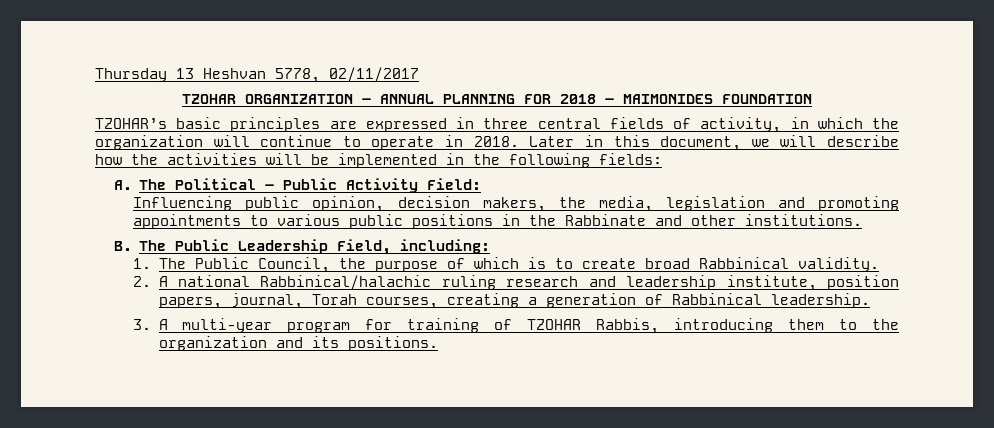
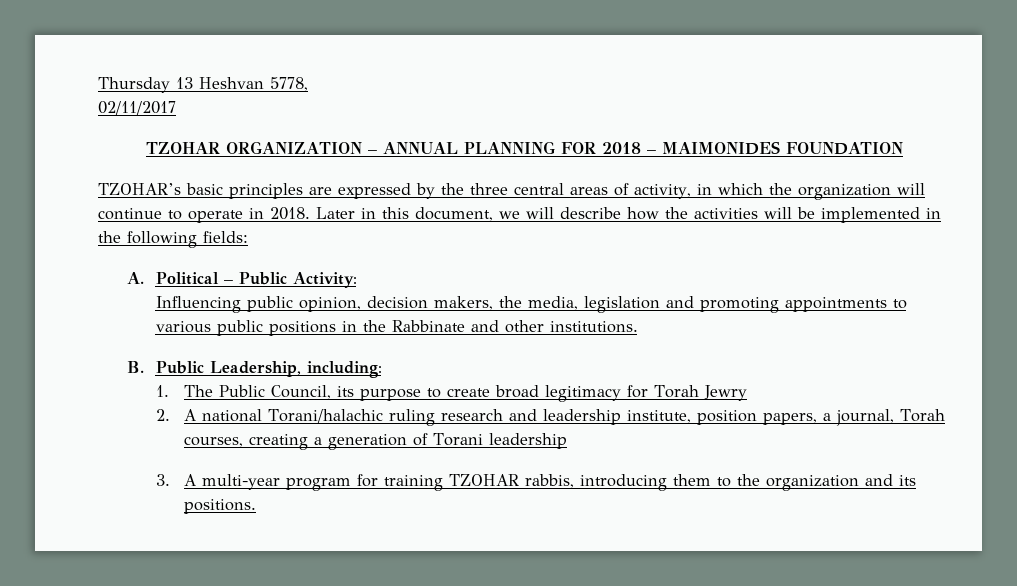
- Thursday 13 Heshvan 5778, 02/11/2017
+ Thursday 13 Heshvan 5778,
+ 02/11/2017
- TZOHAR’s basic principles are expressed in three central fields of activity, in which the organization will continue to operate in 2018.
+ TZOHAR’s basic principles are expressed by the three central areas of activity, in which the organization will continue to operate in 2018.
- A. The Political – Public Activity Field:
+ A. Political – Public Activity:
- B. The Public Leadership Field, including:
+ B. Public Leadership, including:
- 1. The Public Council, the purpose of which is to create broad Rabbinical validity.
+ 1. The Public Council, its purpose to create broad legitimacy for Torah Jewry
- 2. A national Rabbinical/halachic ruling research and leadership institute, position papers, journal, Torah courses, creating a generation of Rabbinical leadership.
+ 2. A national Torani/halachic ruling research and leadership institute, position papers, a journal, Torah courses, creating a generation of Torani leadership
- 3. A multi-year program for training of TZOHAR Rabbis, introducing them to the organization and its positions.
+ 3. A multi-year program for training TZOHAR rabbis, introducing them to the organization and its positions.

